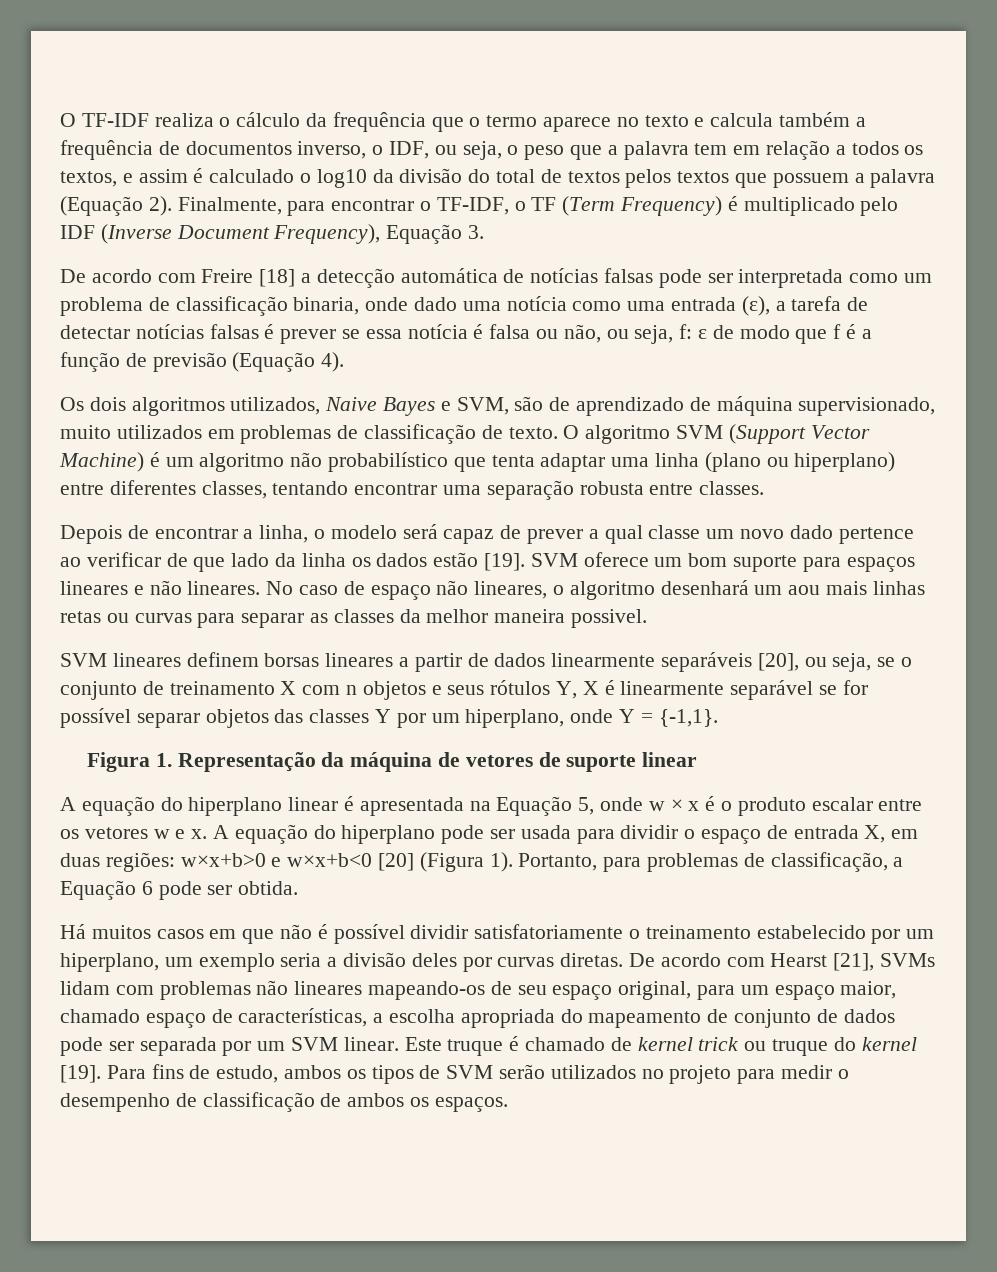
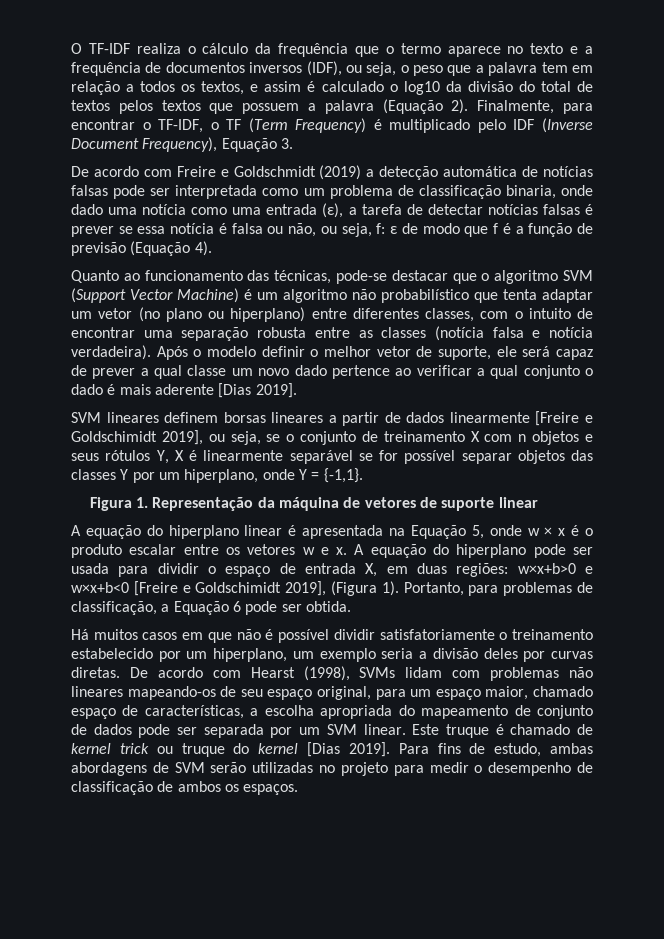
- O TF-IDF realiza o cálculo da frequência que o termo aparece no texto e calcula também a frequência de documentos inverso, o IDF, ou seja, o peso que a palavra tem em relação a todos os textos, e assim é calculado o log10 da divisão do total de textos pelos textos que possuem a palavra (Equação 2).
+ O TF-IDF realiza o cálculo da frequência que o termo aparece no texto e a frequência de documentos inversos (IDF), ou seja, o peso que a palavra tem em relação a todos os textos, e assim é calculado o log10 da divisão do total de textos pelos textos que possuem a palavra (Equação 2).
- De acordo com Freire [18] a detecção automática de notícias falsas pode ser interpretada como um problema de classificação binaria, onde dado uma notícia como uma entrada (ε), a tarefa de detectar notícias falsas é prever se essa notícia é falsa ou não, ou seja, f: ε de modo que f é a função de previsão (Equação 4).
+ De acordo com Freire e Goldschmidt (2019) a detecção automática de notícias falsas pode ser interpretada como um problema de classificação binaria, onde dado uma notícia como uma entrada (ε), a tarefa de detectar notícias falsas é prever se essa notícia é falsa ou não, ou seja, f: ε de modo que f é a função de previsão (Equação 4).
- Os dois algoritmos utilizados, Naive Bayes e SVM, são de aprendizado de máquina supervisionado, muito utilizados em problemas de classificação de texto. O algoritmo SVM (Support Vector Machine) é um algoritmo não probabilístico que tenta adaptar uma linha (plano ou hiperplano) entre diferentes classes, tentando encontrar uma separação robusta entre classes.
- Depois de encontrar a linha, o modelo será capaz de prever a qual classe um novo dado pertence ao verificar de que lado da linha os dados estão [19]. SVM oferece um bom suporte para espaços lineares e não lineares. No caso de espaço não lineares, o algoritmo desenhará um aou mais linhas retas ou curvas para separar as classes da melhor maneira possivel.
+ Quanto ao funcionamento das técnicas, pode-se destacar que o algoritmo SVM (Support Vector Machine) é um algoritmo não probabilístico que tenta adaptar um vetor (no plano ou hiperplano) entre diferentes classes, com o intuito de encontrar uma separação robusta entre as classes (notícia falsa e notícia verdadeira). Após o modelo definir o melhor vetor de suporte, ele será capaz de prever a qual classe um novo dado pertence ao verificar a qual conjunto o dado é mais aderente [Dias 2019].
- SVM lineares definem borsas lineares a partir de dados linearmente separáveis [20], ou seja, se o conjunto de treinamento X com n objetos e seus rótulos Y, X é linearmente separável se for possível separar objetos das classes Y por um hiperplano, onde Y = {-1,1}.
+ SVM lineares definem borsas lineares a partir de dados linearmente [Freire e Goldschimidt 2019], ou seja, se o conjunto de treinamento X com n objetos e seus rótulos Y, X é linearmente separável se for possível separar objetos das classes Y por um hiperplano, onde Y = {-1,1}.
- A equação do hiperplano pode ser usada para dividir o espaço de entrada X, em duas regiões: w×x+b>0 e w×x+b<0 [20] (Figura 1).
+ A equação do hiperplano pode ser usada para dividir o espaço de entrada X, em duas regiões: w×x+b>0 e w×x+b<0 [Freire e Goldschimidt 2019], (Figura 1).
- De acordo com Hearst [21], SVMs lidam com problemas não lineares mapeando-os de seu espaço original, para um espaço maior, chamado espaço de características, a escolha apropriada do mapeamento de conjunto de dados pode ser separada por um SVM linear.
+ De acordo com Hearst (1998), SVMs lidam com problemas não lineares mapeando-os de seu espaço original, para um espaço maior, chamado espaço de características, a escolha apropriada do mapeamento de conjunto de dados pode ser separada por um SVM linear.
- Este truque é chamado de kernel trick ou truque do kernel [19].
+ Este truque é chamado de kernel trick ou truque do kernel [Dias 2019].
- Para fins de estudo, ambos os tipos de SVM serão utilizados no projeto para medir o desempenho de classificação de ambos os espaços.
+ Para fins de estudo, ambas abordagens de SVM serão utilizadas no projeto para medir o desempenho de classificação de ambos os espaços.

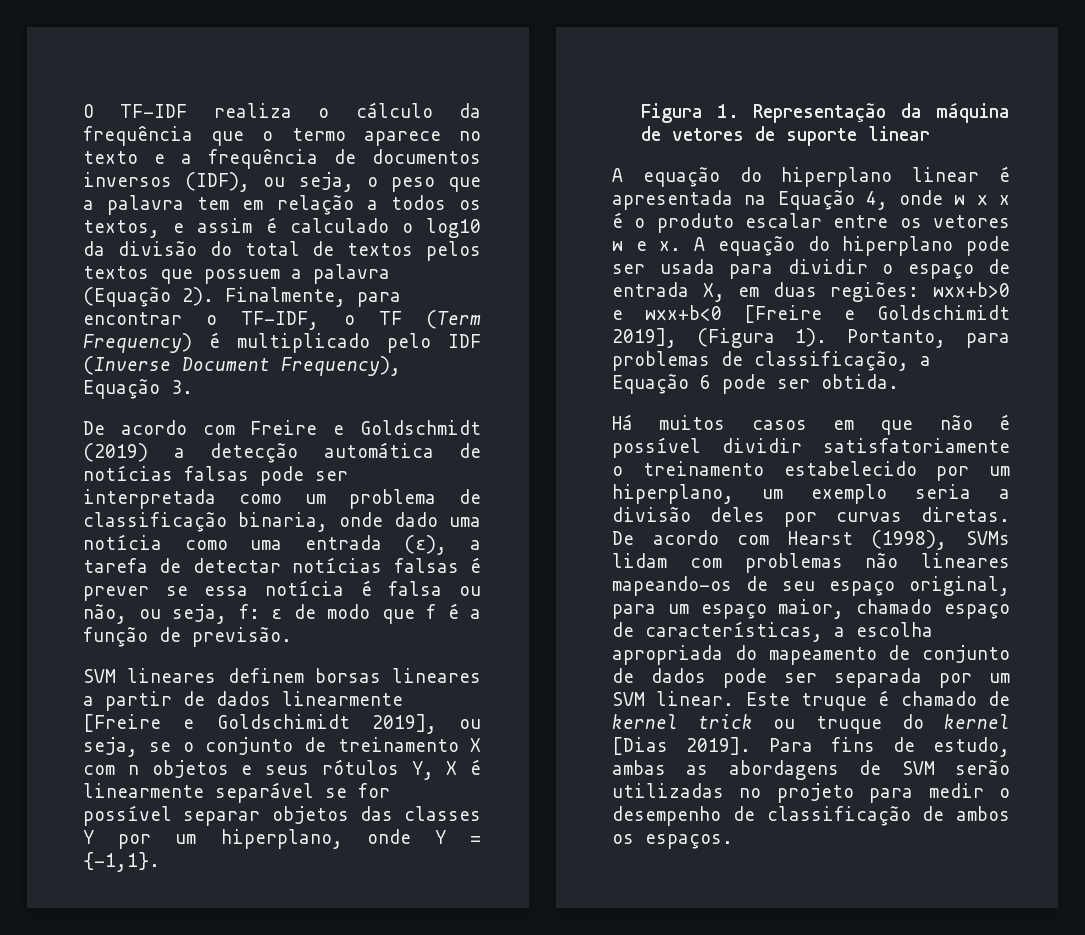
- De acordo com Freire e Goldschmidt (2019) a detecção automática de notícias falsas pode ser interpretada como um problema de classificação binaria, onde dado uma notícia como uma entrada (ε), a tarefa de detectar notícias falsas é prever se essa notícia é falsa ou não, ou seja, f: ε de modo que f é a função de previsão (Equação 4).
- Quanto ao funcionamento das técnicas, pode-se destacar que o algoritmo SVM (Support Vector Machine) é um algoritmo não probabilístico que tenta adaptar um vetor (no plano ou hiperplano) entre diferentes classes, com o intuito de encontrar uma separação robusta entre as classes (notícia falsa e notícia verdadeira). Após o modelo definir o melhor vetor de suporte, ele será capaz de prever a qual classe um novo dado pertence ao verificar a qual conjunto o dado é mais aderente [Dias 2019].
+ De acordo com Freire e Goldschmidt (2019) a detecção automática de notícias falsas pode ser interpretada como um problema de classificação binaria, onde dado uma notícia como uma entrada (ε), a tarefa de detectar notícias falsas é prever se essa notícia é falsa ou não, ou seja, f: ε de modo que f é a função de previsão.
- A equação do hiperplano linear é apresentada na Equação 5, onde w × x é o produto escalar entre os vetores w e x.
+ A equação do hiperplano linear é apresentada na Equação 4, onde w × x é o produto escalar entre os vetores w e x.
- Para fins de estudo, ambas abordagens de SVM serão utilizadas no projeto para medir o desempenho de classificação de ambos os espaços.
+ Para fins de estudo, ambas as abordagens de SVM serão utilizadas no projeto para medir o desempenho de classificação de ambos os espaços.

